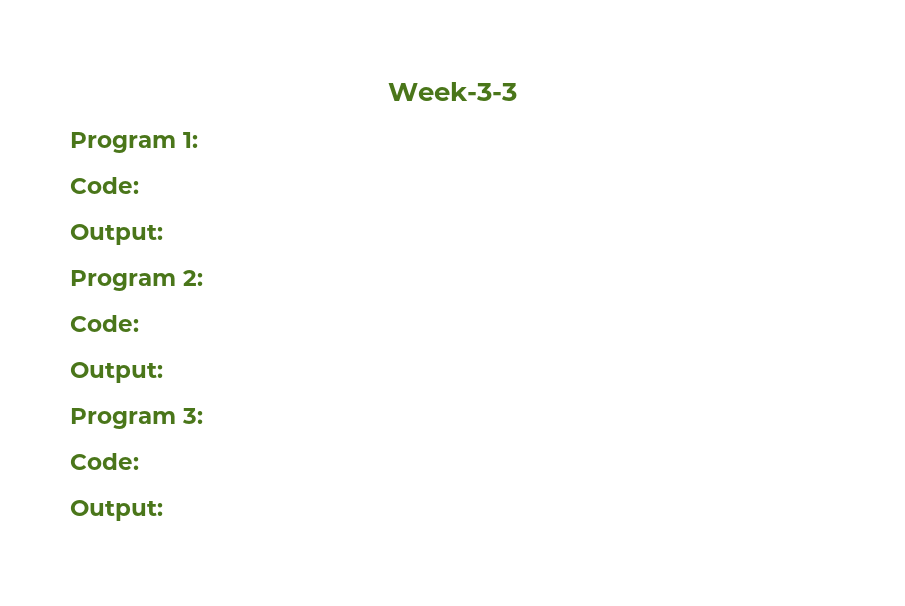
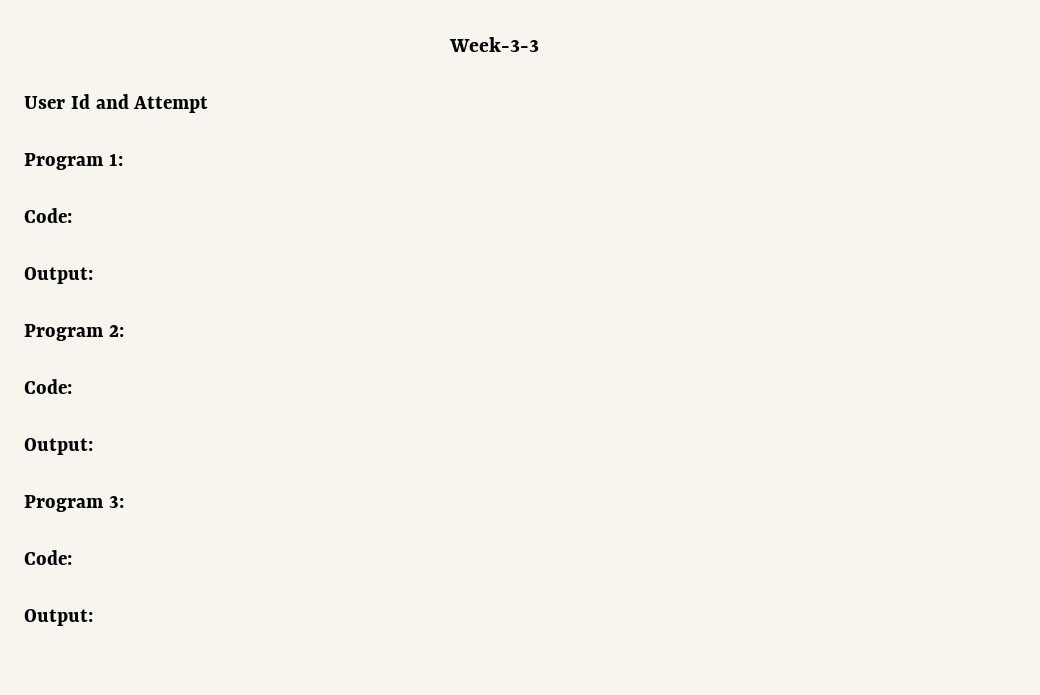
+ User Id and Attempt

